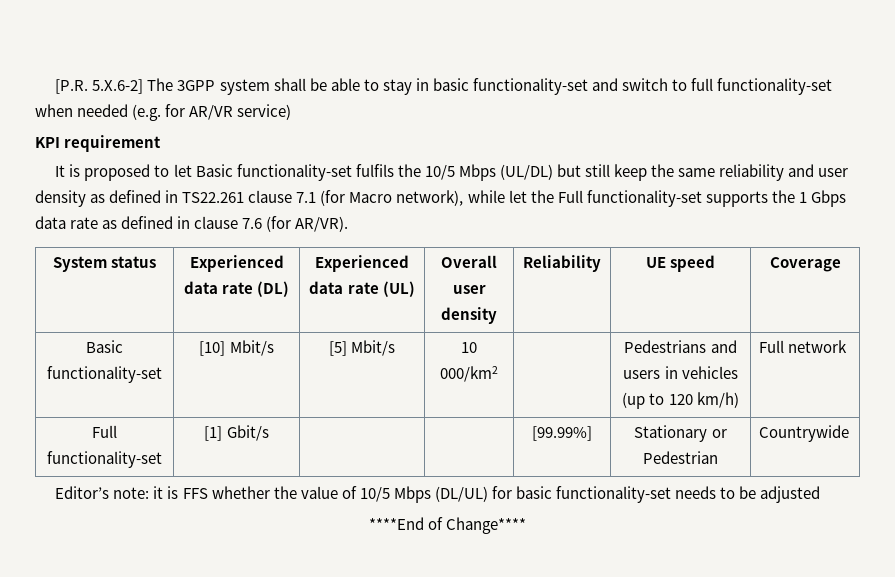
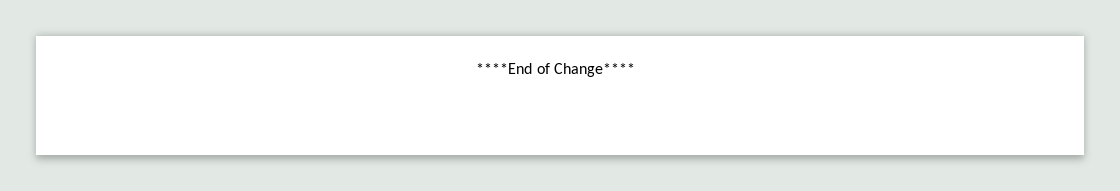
- [P.R. 5.X.6-2] The 3GPP system shall be able to stay in basic functionality-set and switch to full functionality-set when needed (e.g. for AR/VR service)
- KPI requirement
- It is proposed to let Basic functionality-set fulfils the 10/5 Mbps (UL/DL) but still keep the same reliability and user density as defined in TS22.261 clause 7.1 (for Macro network), while let the Full functionality-set supports the 1 Gbps data rate as defined in clause 7.6 (for AR/VR).
- System status | Experienced data rate (DL) | Experienced data rate (UL) | Overall user density | Reliability | UE speed | Coverage
- Basic functionality-set | [10] Mbit/s | [5] Mbit/s | 10 000/km2 | | Pedestrians and users in vehicles (up to 120 km/h) | Full network
- Full functionality-set | [1] Gbit/s | | | [99.99%] | Stationary or Pedestrian | Countrywide
- Editor’s note: it is FFS whether the value of 10/5 Mbps (DL/UL) for basic functionality-set needs to be adjusted

